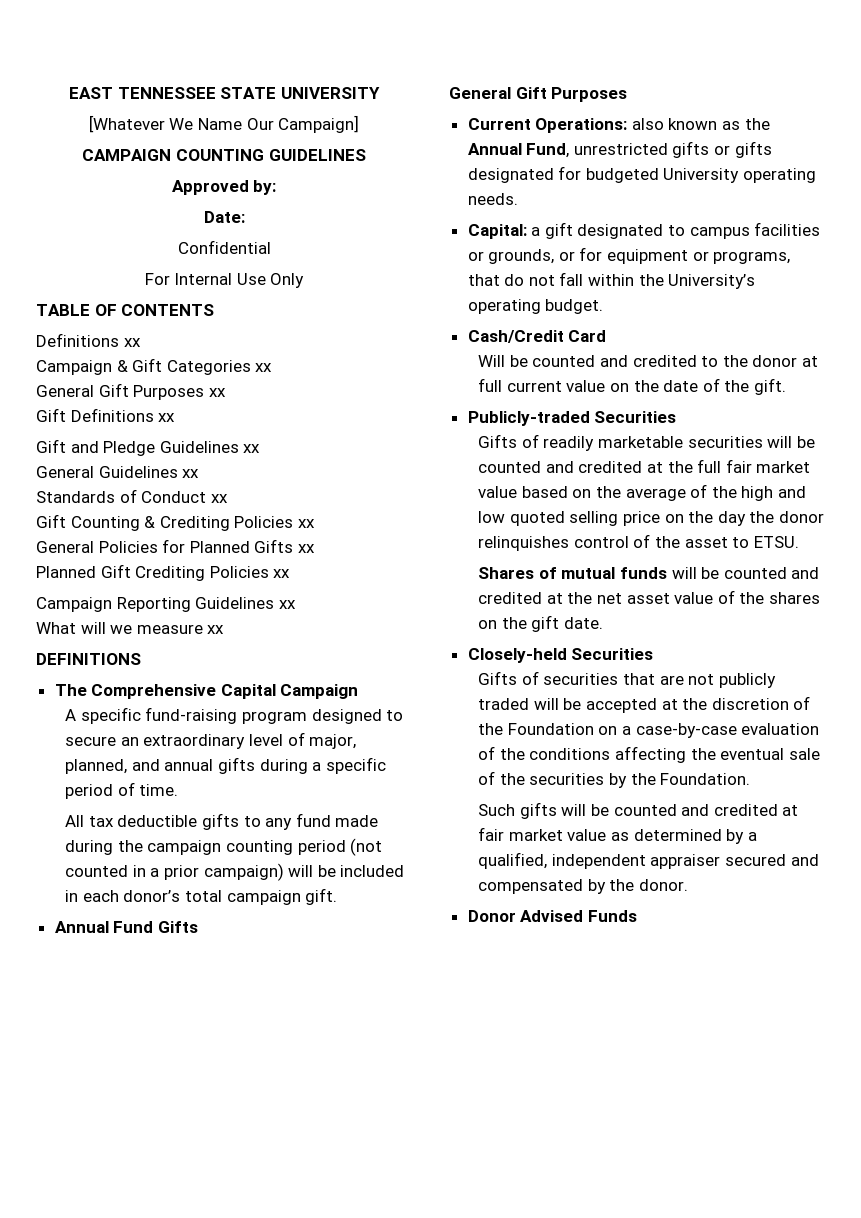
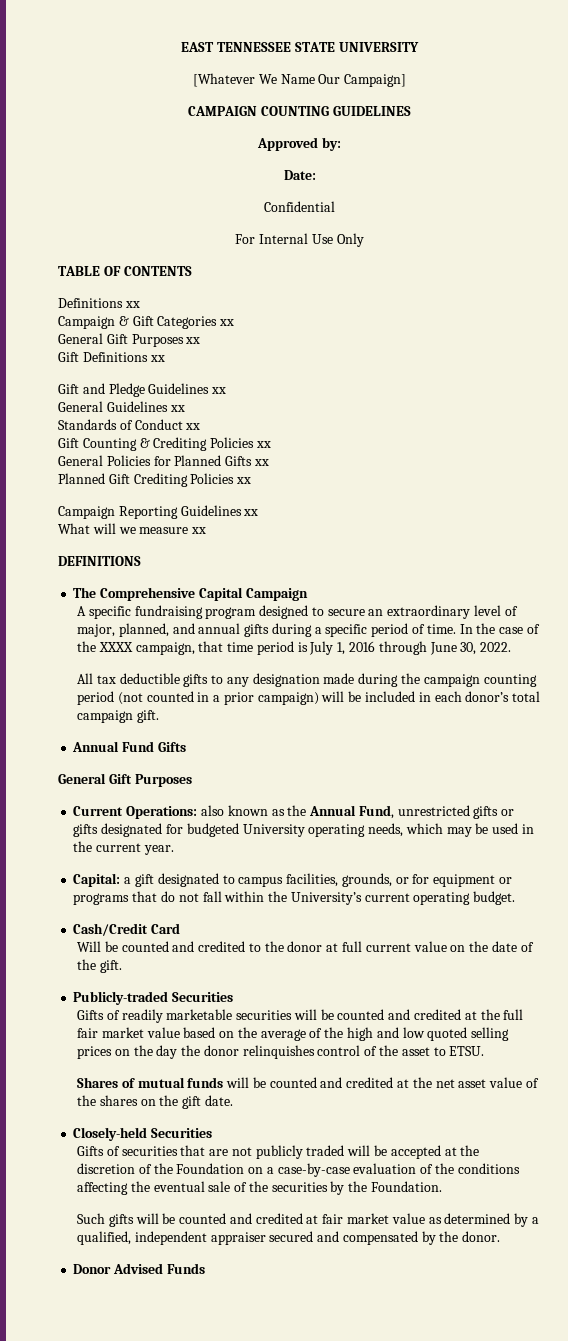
- A specific fund-raising program designed to secure an extraordinary level of major, planned, and annual gifts during a specific period of time.
+ A specific fundraising program designed to secure an extraordinary level of major, planned, and annual gifts during a specific period of time. In the case of the XXXX campaign, that time period is July 1, 2016 through June 30, 2022.
- All tax deductible gifts to any fund made during the campaign counting period (not counted in a prior campaign) will be included in each donor’s total campaign gift.
+ All tax deductible gifts to any designation made during the campaign counting period (not counted in a prior campaign) will be included in each donor’s total campaign gift.
- Current Operations: also known as the Annual Fund, unrestricted gifts or gifts designated for budgeted University operating needs.
+ Current Operations: also known as the Annual Fund, unrestricted gifts or gifts designated for budgeted University operating needs, which may be used in the current year.
- Capital: a gift designated to campus facilities or grounds, or for equipment or programs, that do not fall within the University’s operating budget.
+ Capital: a gift designated to campus facilities, grounds, or for equipment or programs that do not fall within the University’s current operating budget.
- Gifts of readily marketable securities will be counted and credited at the full fair market value based on the average of the high and low quoted selling price on the day the donor relinquishes control of the asset to ETSU.
+ Gifts of readily marketable securities will be counted and credited at the full fair market value based on the average of the high and low quoted selling prices on the day the donor relinquishes control of the asset to ETSU.

